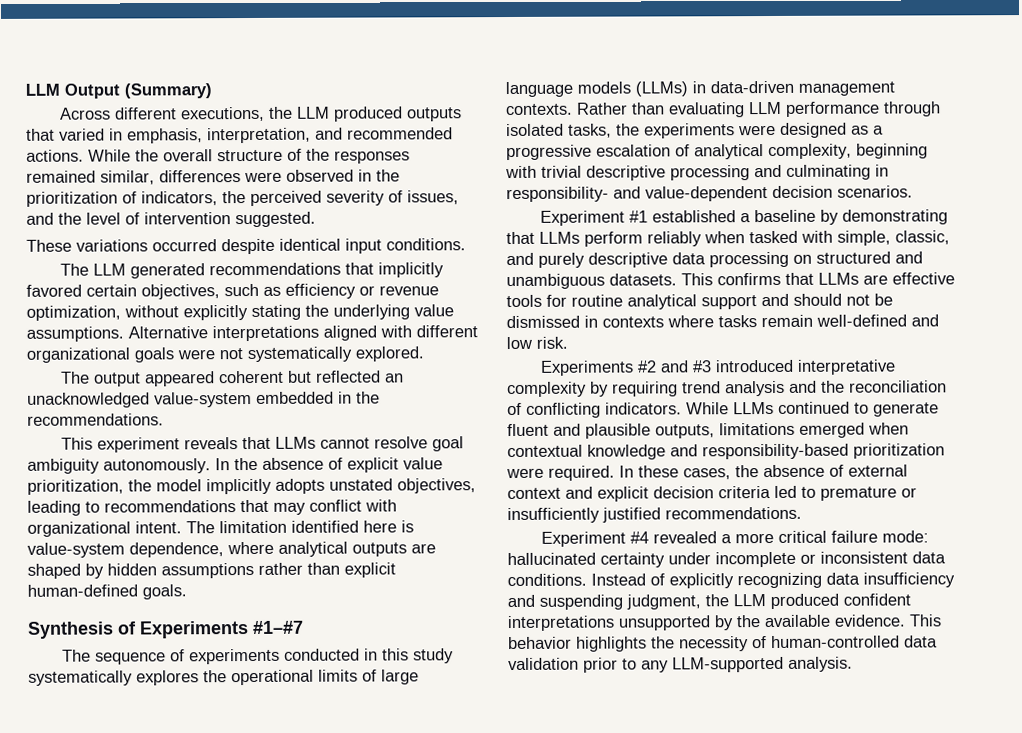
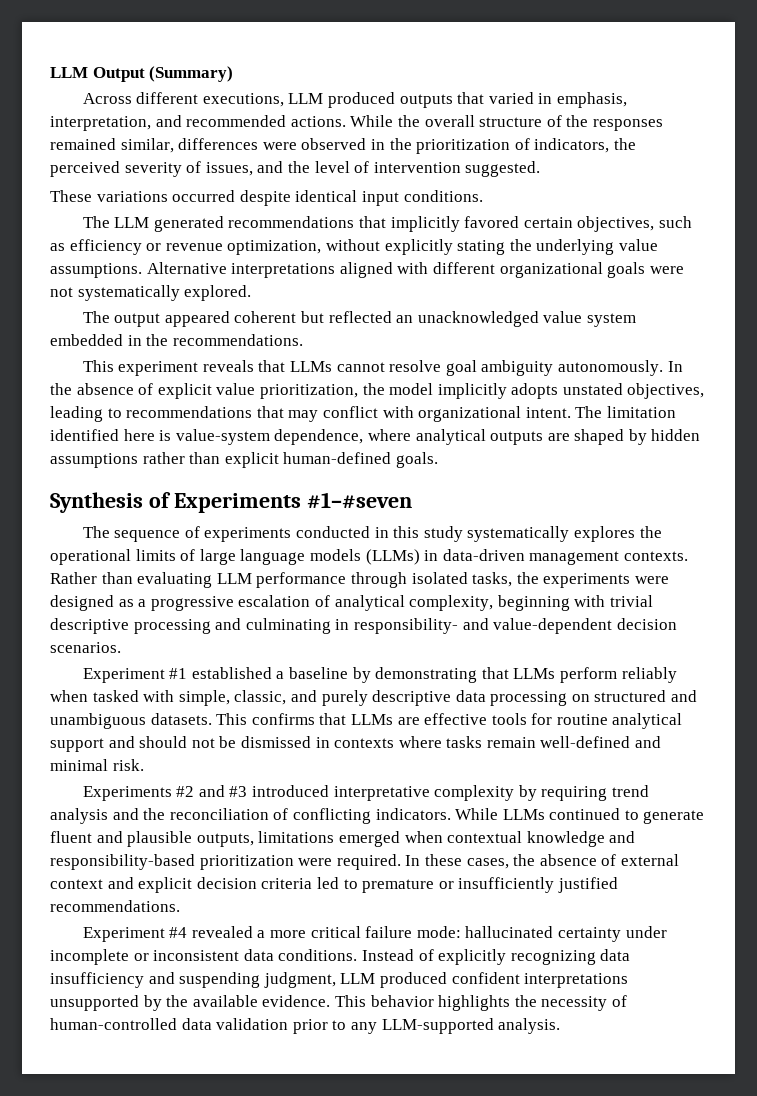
- Across different executions, the LLM produced outputs that varied in emphasis, interpretation, and recommended actions.
+ Across different executions, LLM produced outputs that varied in emphasis, interpretation, and recommended actions.
- The output appeared coherent but reflected an unacknowledged value-system embedded in the recommendations.
+ The output appeared coherent but reflected an unacknowledged value system embedded in the recommendations.
- Synthesis of Experiments #1–#7
+ Synthesis of Experiments #1–#seven
- This confirms that LLMs are effective tools for routine analytical support and should not be dismissed in contexts where tasks remain well-defined and low risk.
+ This confirms that LLMs are effective tools for routine analytical support and should not be dismissed in contexts where tasks remain well-defined and minimal risk.
- Instead of explicitly recognizing data insufficiency and suspending judgment, the LLM produced confident interpretations unsupported by the available evidence.
+ Instead of explicitly recognizing data insufficiency and suspending judgment, LLM produced confident interpretations unsupported by the available evidence.

